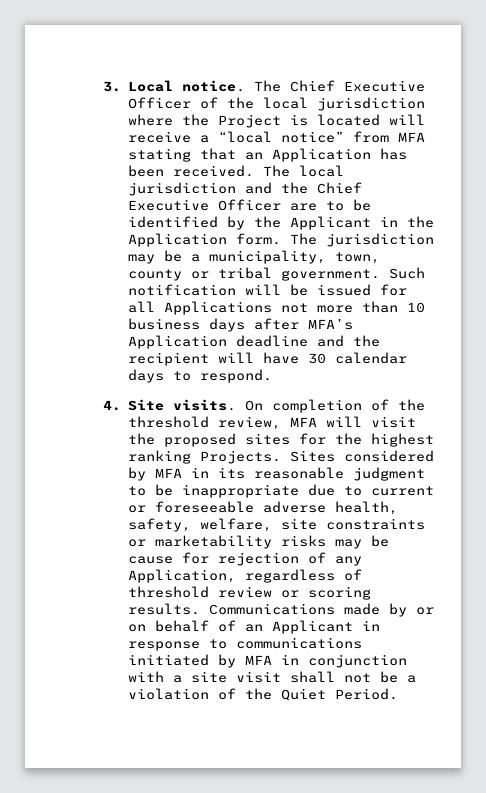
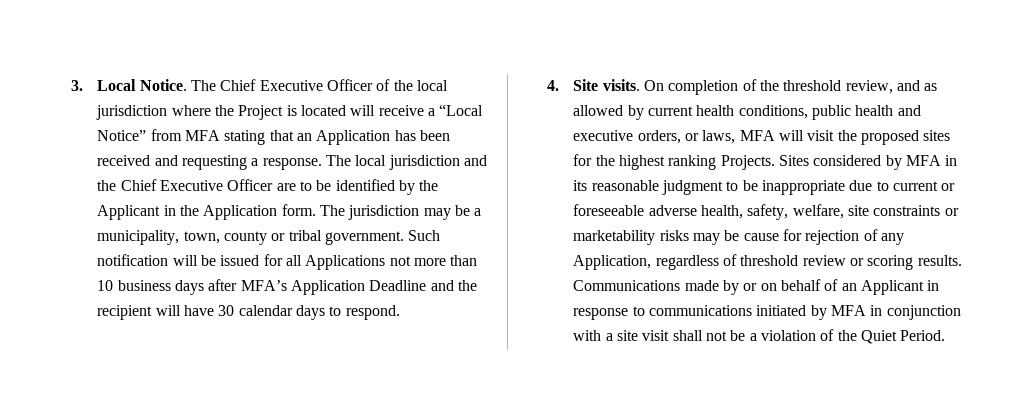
- 3. Local notice.
+ 3. Local Notice.
- The Chief Executive Officer of the local jurisdiction where the Project is located will receive a “local notice” from MFA stating that an Application has been received.
+ The Chief Executive Officer of the local jurisdiction where the Project is located will receive a “Local Notice” from MFA stating that an Application has been received and requesting a response.
- Such notification will be issued for all Applications not more than 10 business days after MFA’s Application deadline and the recipient will have 30 calendar days to respond.
+ Such notification will be issued for all Applications not more than 10 business days after MFA’s Application Deadline and the recipient will have 30 calendar days to respond.
- On completion of the threshold review, MFA will visit the proposed sites for the highest ranking Projects.
+ On completion of the threshold review, and as allowed by current health conditions, public health and executive orders, or laws, MFA will visit the proposed sites for the highest ranking Projects.

